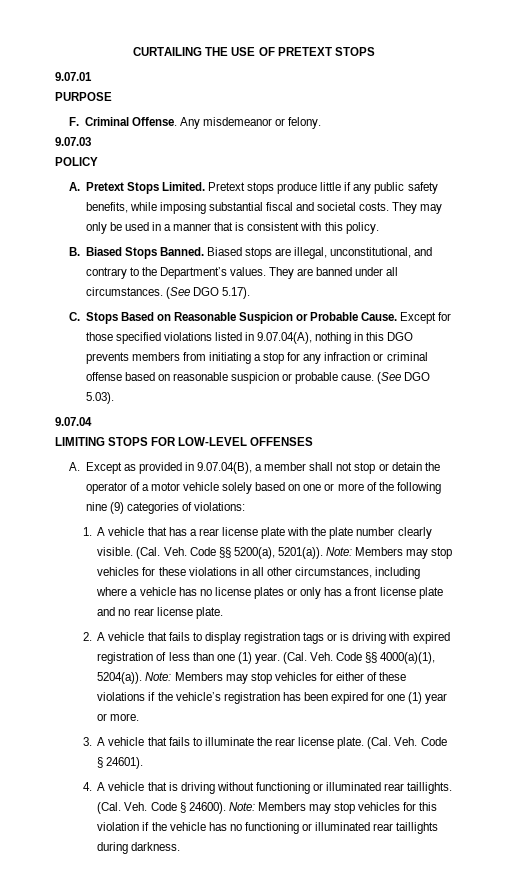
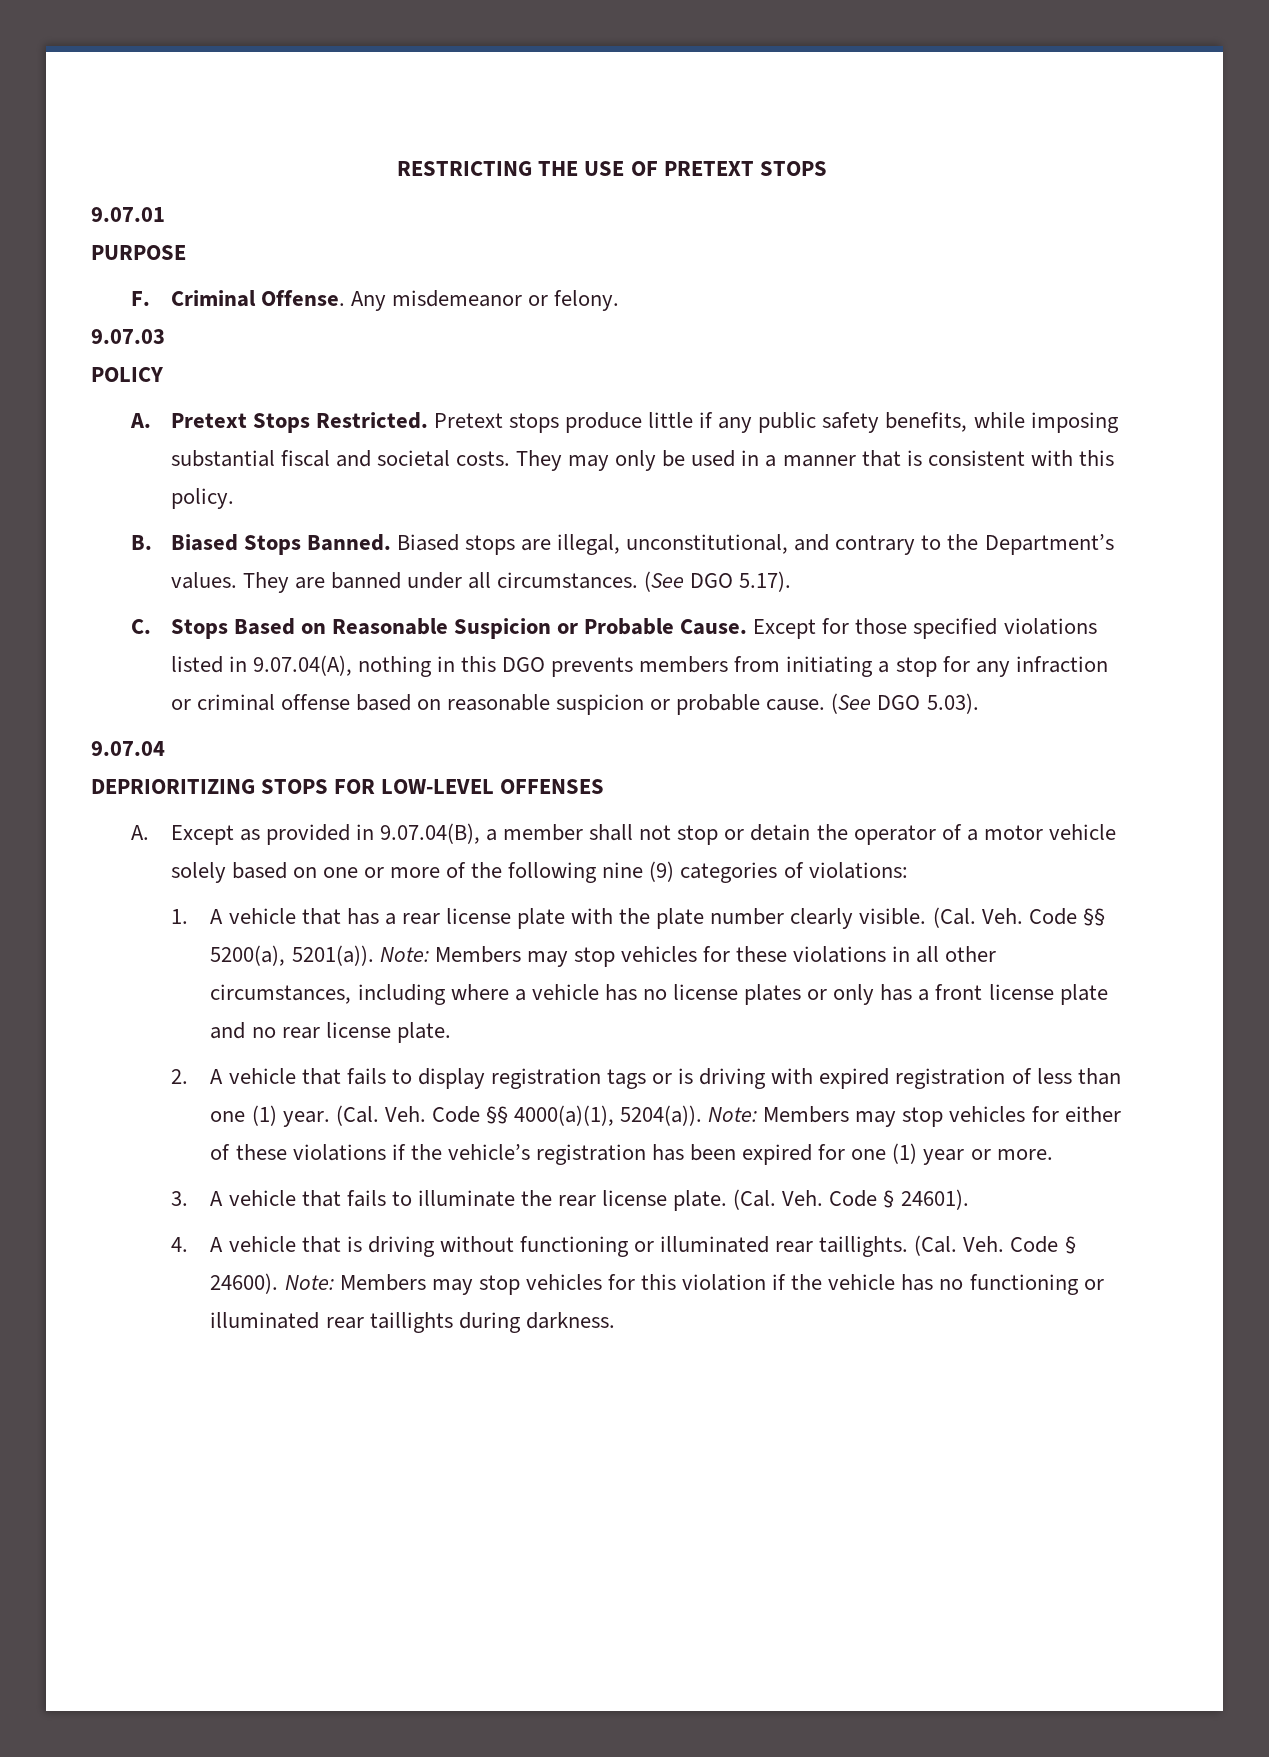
- CURTAILING THE USE OF PRETEXT STOPS
+ RESTRICTING THE USE OF PRETEXT STOPS
- A. Pretext Stops Limited.
+ A. Pretext Stops Restricted.
- LIMITING STOPS FOR LOW-LEVEL OFFENSES
+ DEPRIORITIZING STOPS FOR LOW-LEVEL OFFENSES

